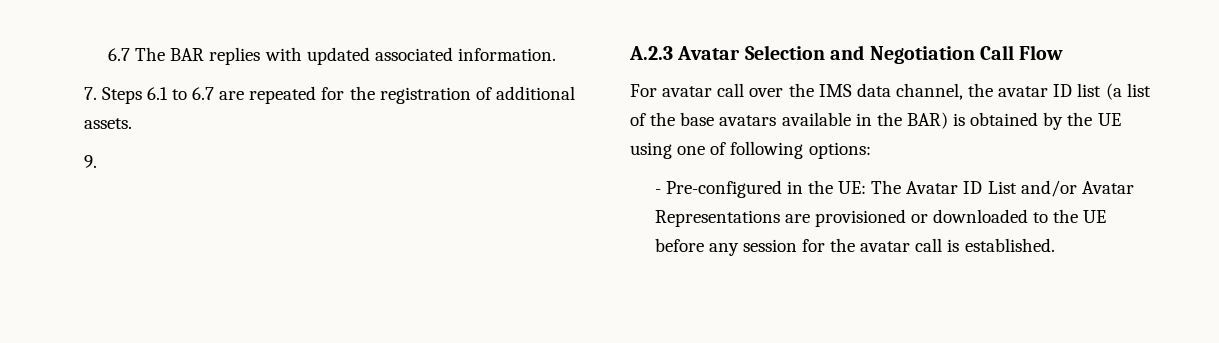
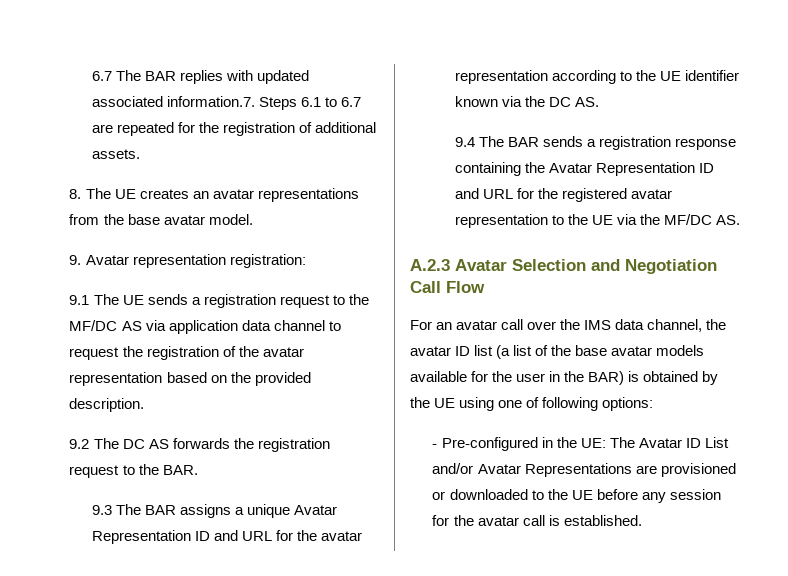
- 6.7 The BAR replies with updated associated information.
- 7. Steps 6.1 to 6.7 are repeated for the registration of additional assets.
+ 6.7 The BAR replies with updated associated information.7. Steps 6.1 to 6.7 are repeated for the registration of additional assets.
- 9.
+ 8. The UE creates an avatar representations from the base avatar model.
+ 9. Avatar representation registration:
+ 9.1 The UE sends a registration request to the MF/DC AS via application data channel to request the registration of the avatar representation based on the provided description.
+ 9.2 The DC AS forwards the registration request to the BAR.
+ 9.3 The BAR assigns a unique Avatar Representation ID and URL for the avatar representation according to the UE identifier known via the DC AS.
+ 9.4 The BAR sends a registration response containing the Avatar Representation ID and URL for the registered avatar representation to the UE via the MF/DC AS.
- For avatar call over the IMS data channel, the avatar ID list (a list of the base avatars available in the BAR) is obtained by the UE using one of following options:
+ For an avatar call over the IMS data channel, the avatar ID list (a list of the base avatar models available for the user in the BAR) is obtained by the UE using one of following options:

